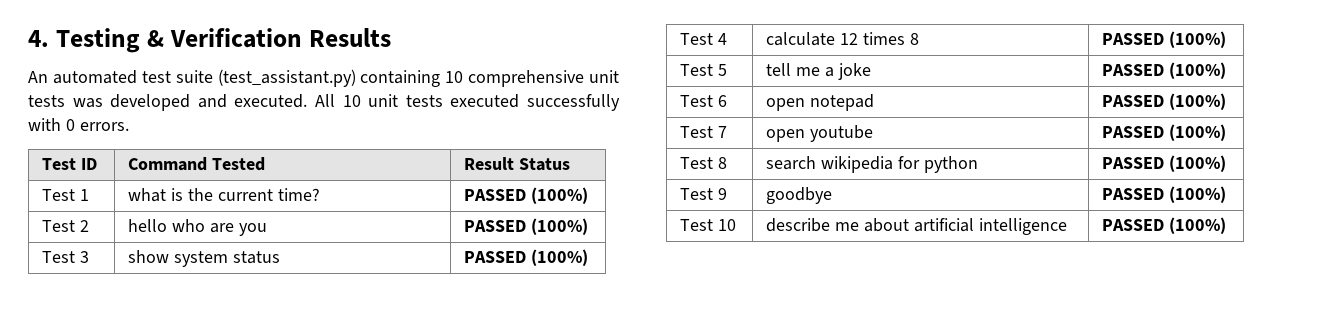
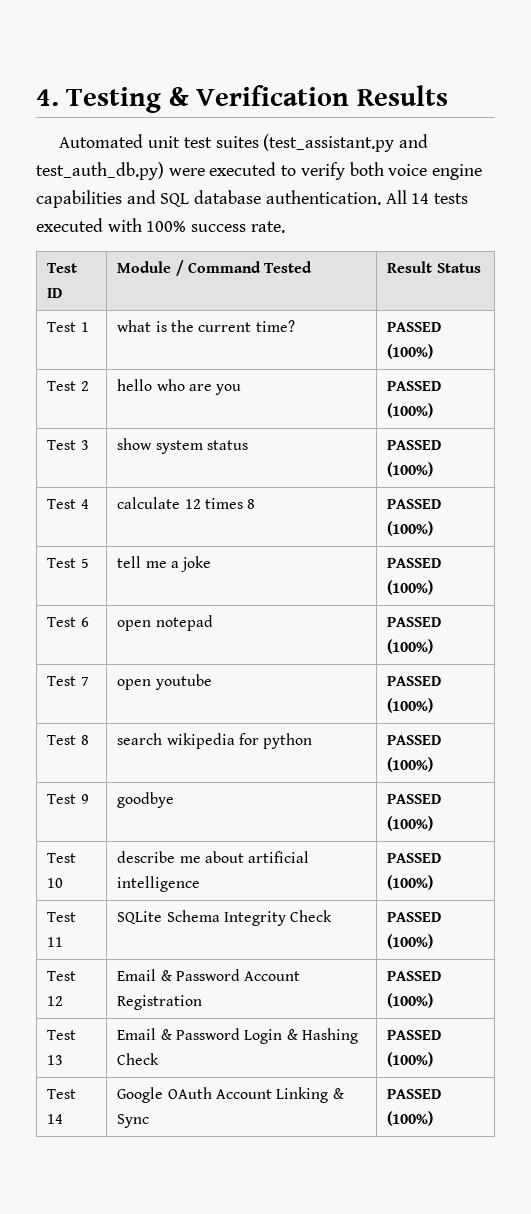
- An automated test suite (test_assistant.py) containing 10 comprehensive unit tests was developed and executed. All 10 unit tests executed successfully with 0 errors.
+ Automated unit test suites (test_assistant.py and test_auth_db.py) were executed to verify both voice engine capabilities and SQL database authentication. All 14 tests executed with 100% success rate.
- Test ID | Command Tested | Result Status
+ Test ID | Module / Command Tested | Result Status
+ Test 11 | SQLite Schema Integrity Check | PASSED (100%)
+ Test 12 | Email & Password Account Registration | PASSED (100%)
+ Test 13 | Email & Password Login & Hashing Check | PASSED (100%)
+ Test 14 | Google OAuth Account Linking & Sync | PASSED (100%)

